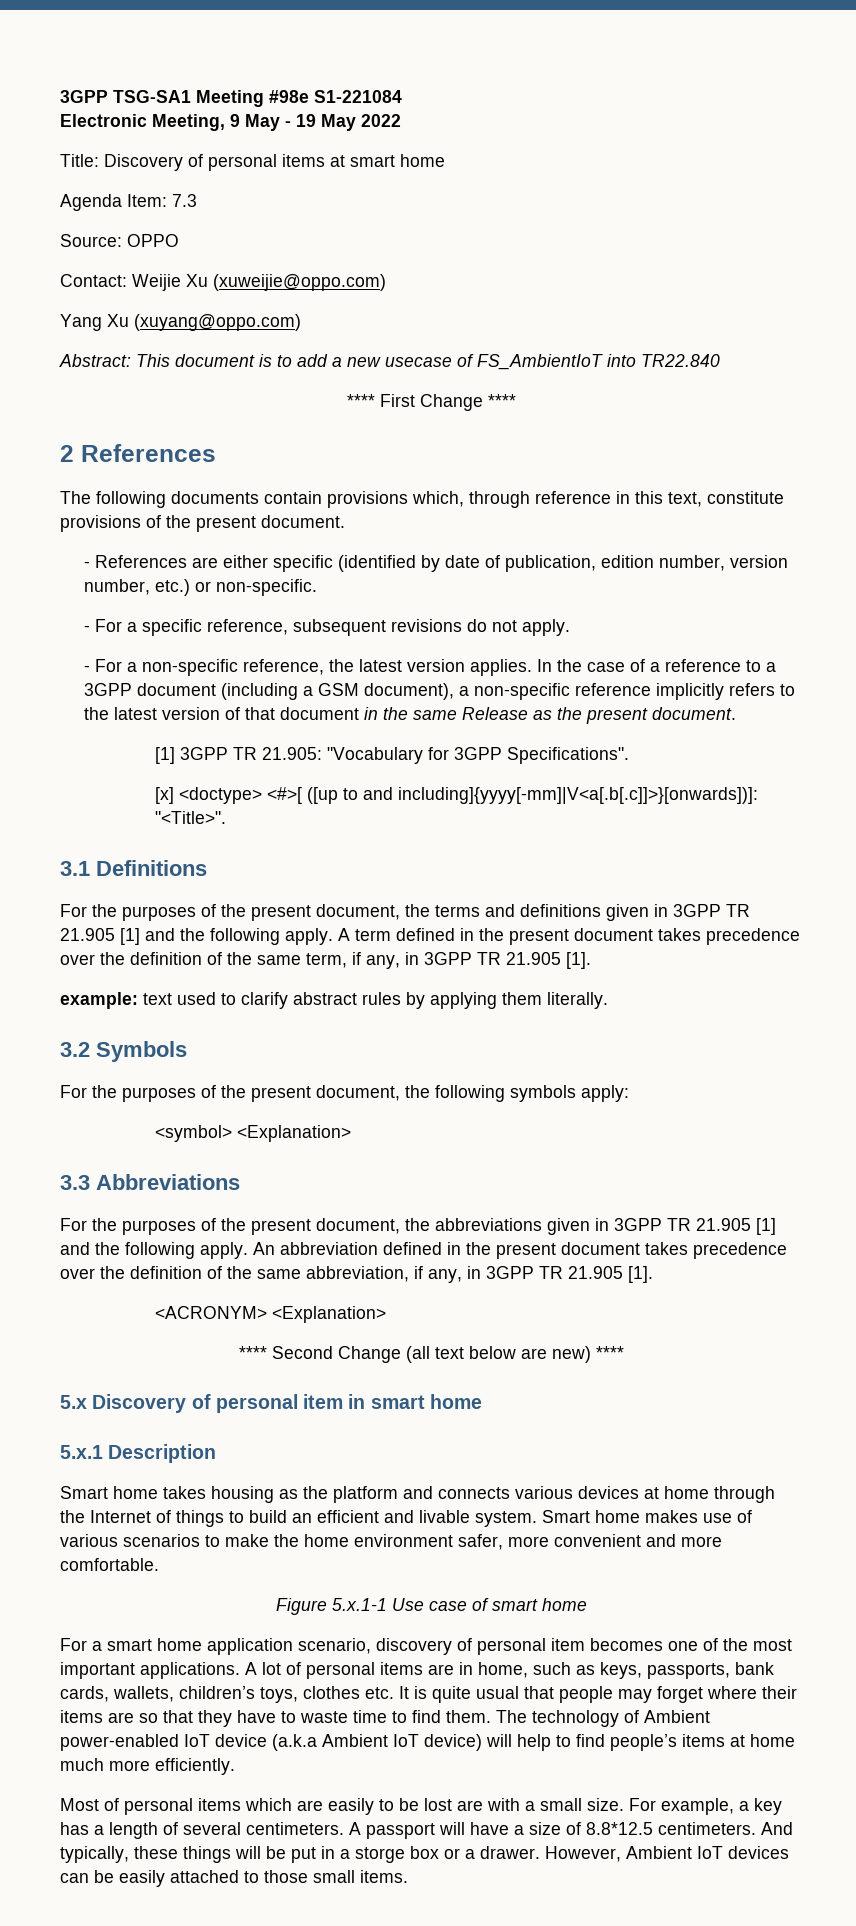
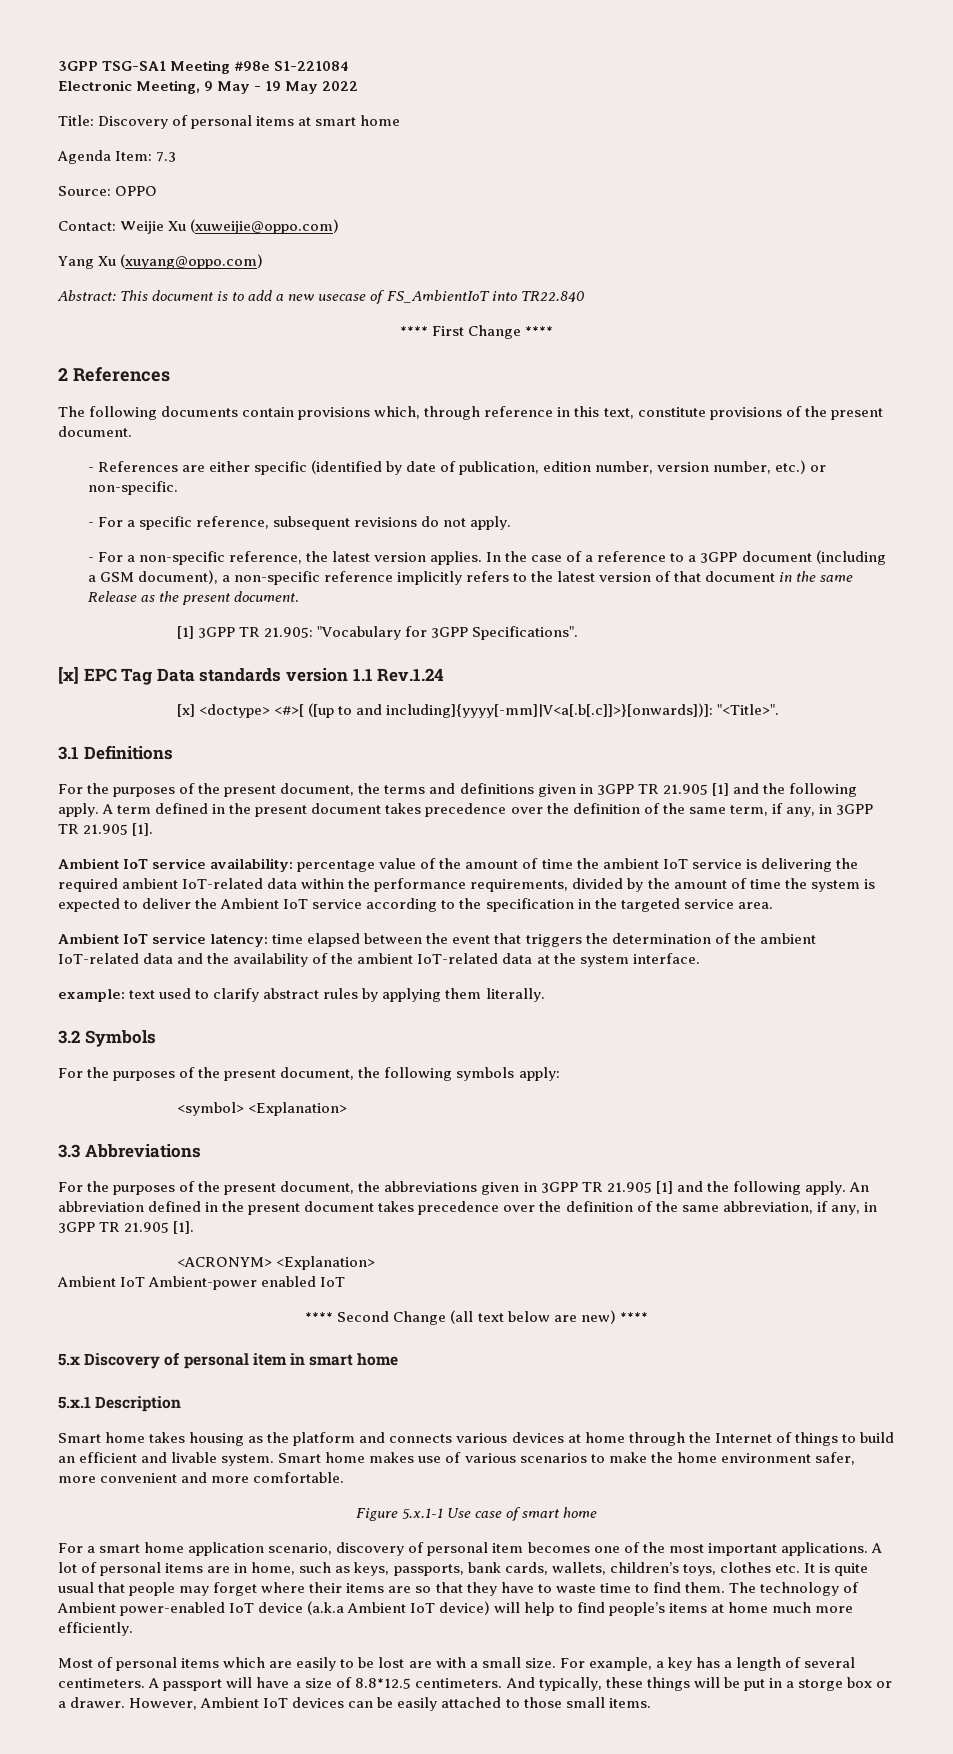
+ [x] EPC Tag Data standards version 1.1 Rev.1.24
+ Ambient IoT service availability: percentage value of the amount of time the ambient IoT service is delivering the required ambient IoT-related data within the performance requirements, divided by the amount of time the system is expected to deliver the Ambient IoT service according to the specification in the targeted service area.
+ Ambient IoT service latency: time elapsed between the event that triggers the determination of the ambient IoT-related data and the availability of the ambient IoT-related data at the system interface.
+ Ambient IoT Ambient-power enabled IoT

